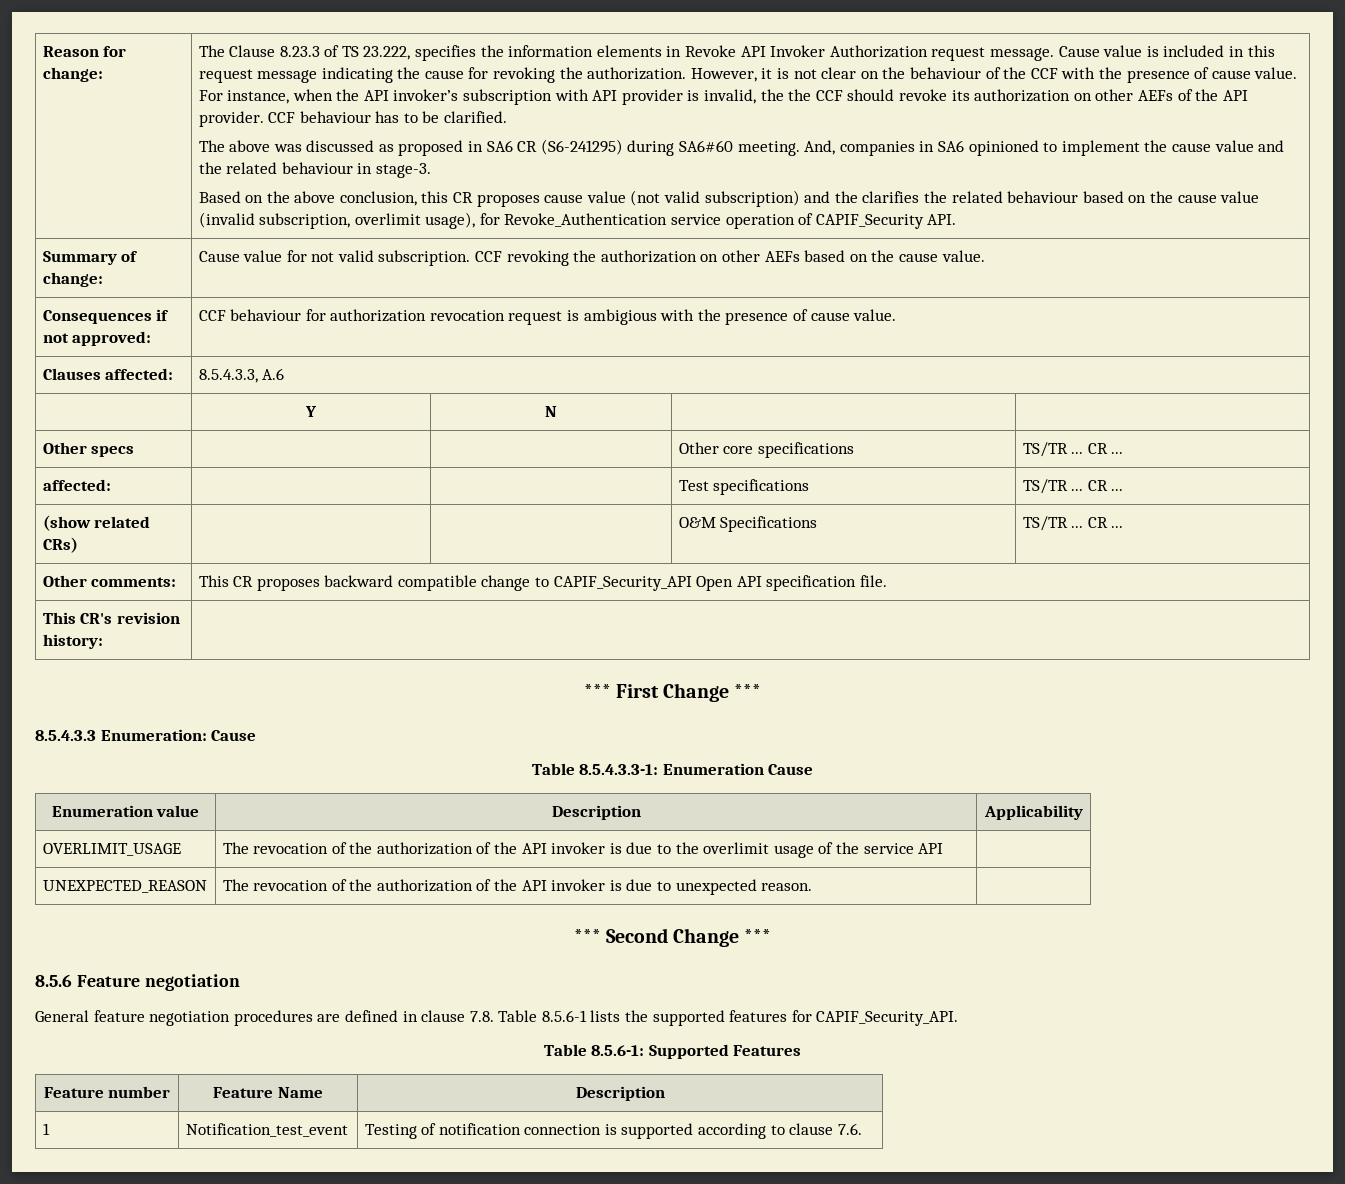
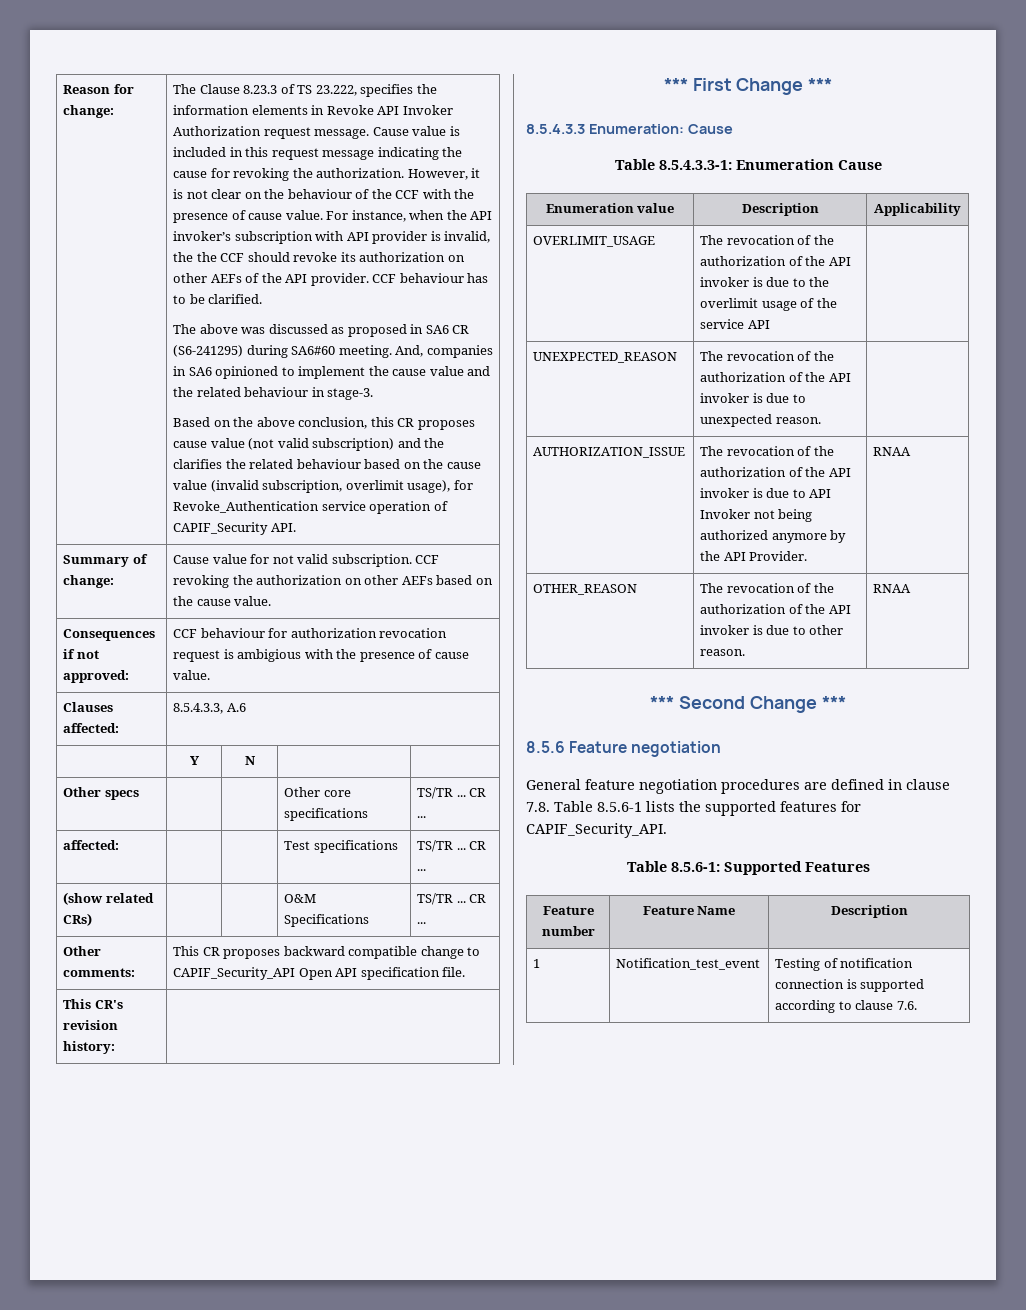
+ AUTHORIZATION_ISSUE | The revocation of the authorization of the API invoker is due to API Invoker not being authorized anymore by the API Provider. | RNAA
+ OTHER_REASON | The revocation of the authorization of the API invoker is due to other reason. | RNAA

